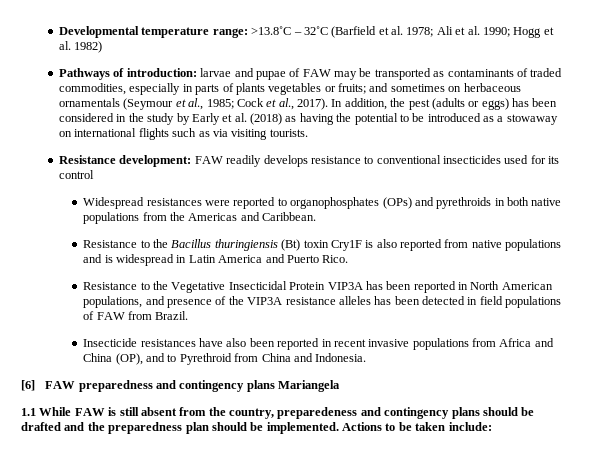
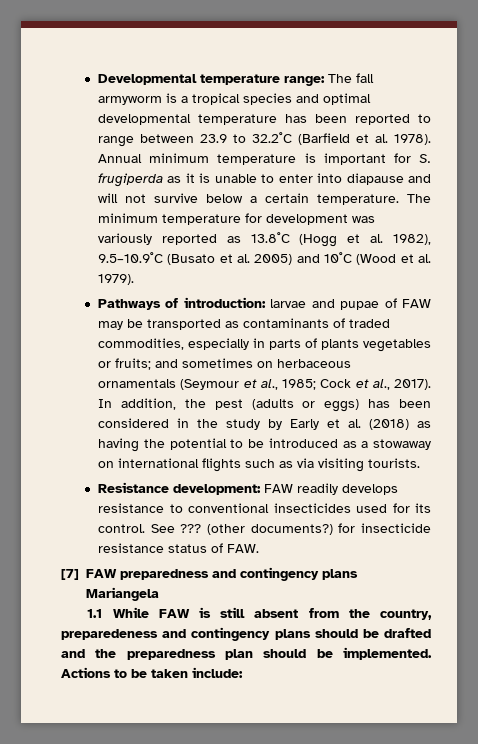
- Developmental temperature range: >13.8˚C – 32˚C (Barfield et al. 1978; Ali et al. 1990; Hogg et al. 1982)
+ Developmental temperature range: The fall armyworm is a tropical species and optimal developmental temperature has been reported to range between 23.9 to 32.2˚C (Barfield et al. 1978). Annual minimum temperature is important for S. frugiperda as it is unable to enter into diapause and will not survive below a certain temperature. The minimum temperature for development was variously reported as 13.8˚C (Hogg et al. 1982), 9.5–10.9˚C (Busato et al. 2005) and 10˚C (Wood et al. 1979).
- Resistance development: FAW readily develops resistance to conventional insecticides used for its control
- Widespread resistances were reported to organophosphates (OPs) and pyrethroids in both native populations from the Americas and Caribbean.
- Resistance to the Bacillus thuringiensis (Bt) toxin Cry1F is also reported from native populations and is widespread in Latin America and Puerto Rico.
- Resistance to the Vegetative Insecticidal Protein VIP3A has been reported in North American populations, and presence of the VIP3A resistance alleles has been detected in field populations of FAW from Brazil.
- Insecticide resistances have also been reported in recent invasive populations from Africa and China (OP), and to Pyrethroid from China and Indonesia.
- [6] FAW preparedness and contingency plans Mariangela
+ Resistance development: FAW readily develops resistance to conventional insecticides used for its control. See ??? (other documents?) for insecticide resistance status of FAW.
+ [7] FAW preparedness and contingency plans Mariangela

